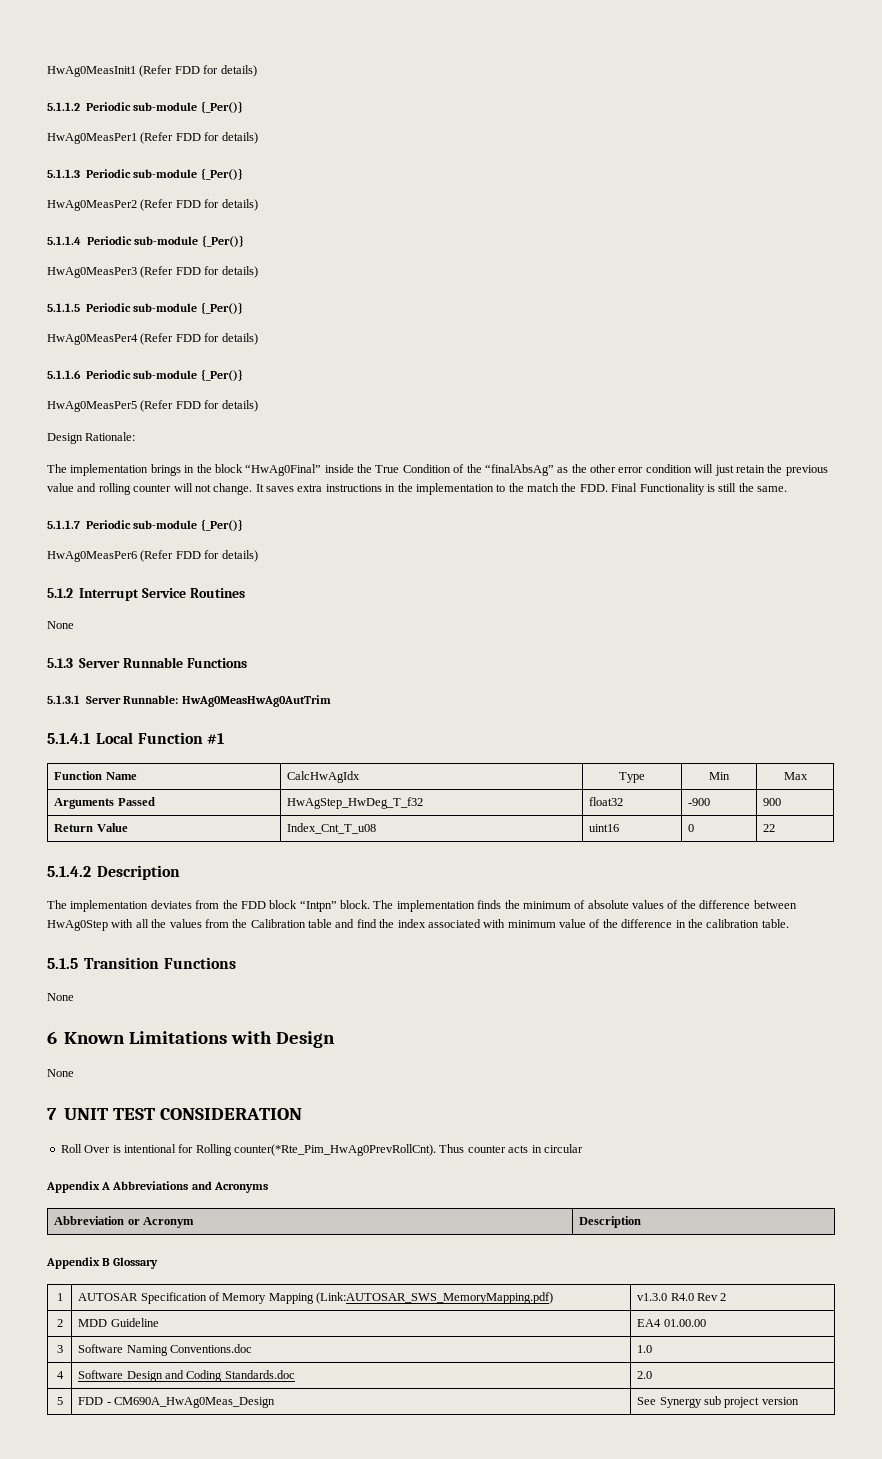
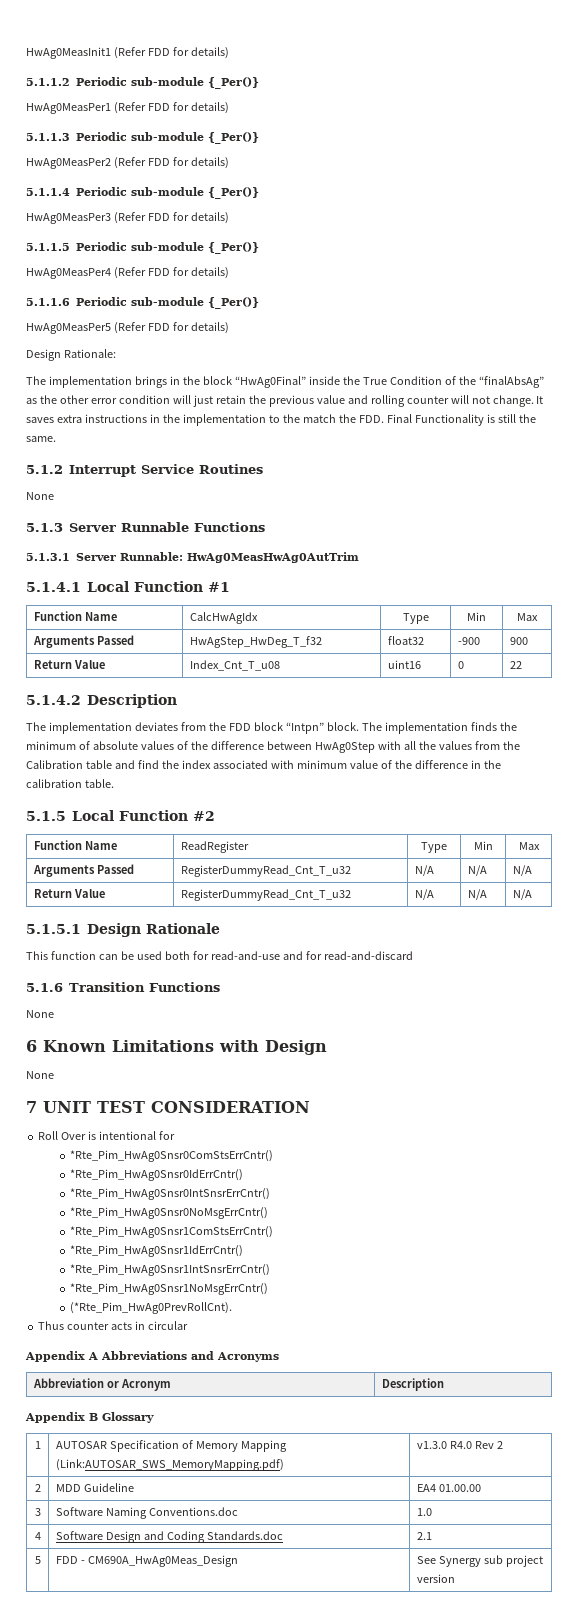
- 5.1.1.7 Periodic sub-module {_Per()}
- HwAg0MeasPer6 (Refer FDD for details)
- 5.1.5 Transition Functions
+ 5.1.5 Local Function #2
+ Function Name | ReadRegister | Type | Min | Max
+ Arguments Passed | RegisterDummyRead_Cnt_T_u32 | N/A | N/A | N/A
+ Return Value | RegisterDummyRead_Cnt_T_u32 | N/A | N/A | N/A
+ 5.1.5.1 Design Rationale
+ This function can be used both for read-and-use and for read-and-discard
+ 5.1.6 Transition Functions
- Roll Over is intentional for Rolling counter(*Rte_Pim_HwAg0PrevRollCnt). Thus counter acts in circular
+ Roll Over is intentional for
+ *Rte_Pim_HwAg0Snsr0ComStsErrCntr()
+ *Rte_Pim_HwAg0Snsr0IdErrCntr()
+ *Rte_Pim_HwAg0Snsr0IntSnsrErrCntr()
+ *Rte_Pim_HwAg0Snsr0NoMsgErrCntr()
+ *Rte_Pim_HwAg0Snsr1ComStsErrCntr()
+ *Rte_Pim_HwAg0Snsr1IdErrCntr()
+ *Rte_Pim_HwAg0Snsr1IntSnsrErrCntr()
+ *Rte_Pim_HwAg0Snsr1NoMsgErrCntr()
+ (*Rte_Pim_HwAg0PrevRollCnt).
+ Thus counter acts in circular
- 4 | Software Design and Coding Standards.doc | 2.0
+ 4 | Software Design and Coding Standards.doc | 2.1

